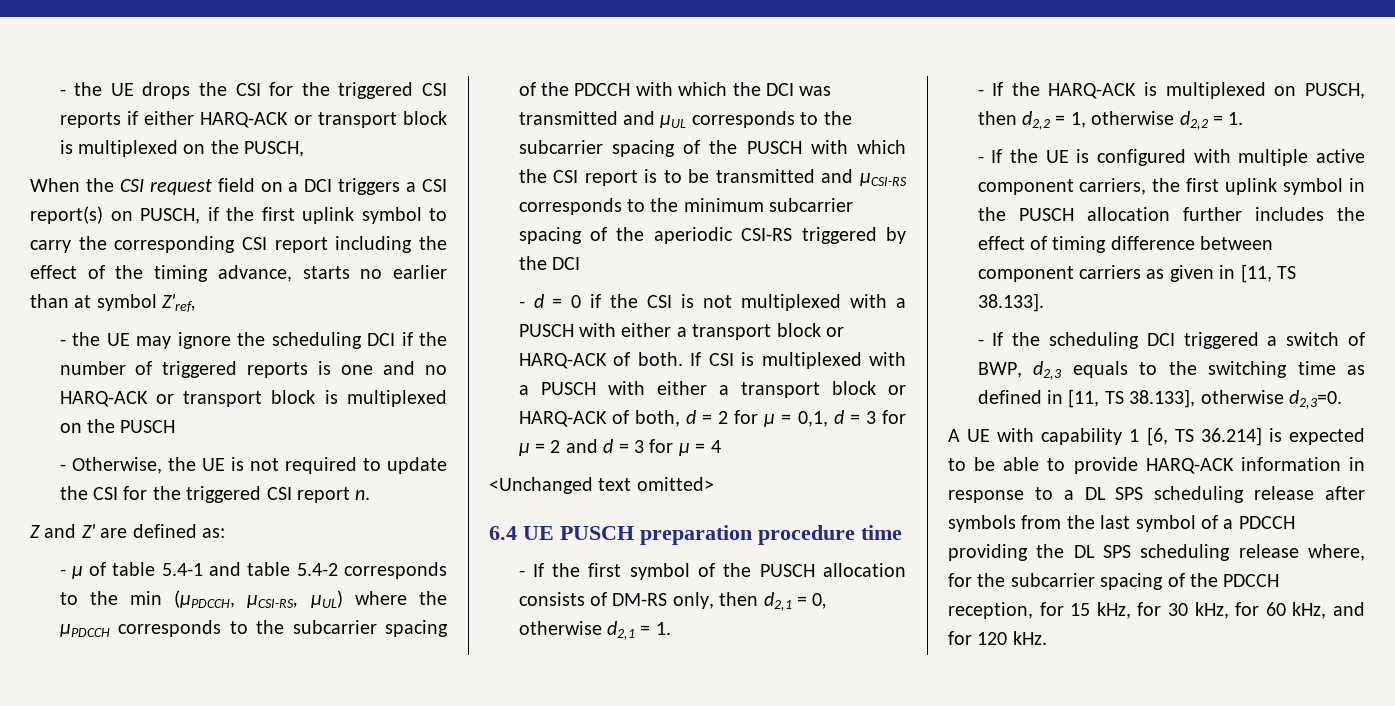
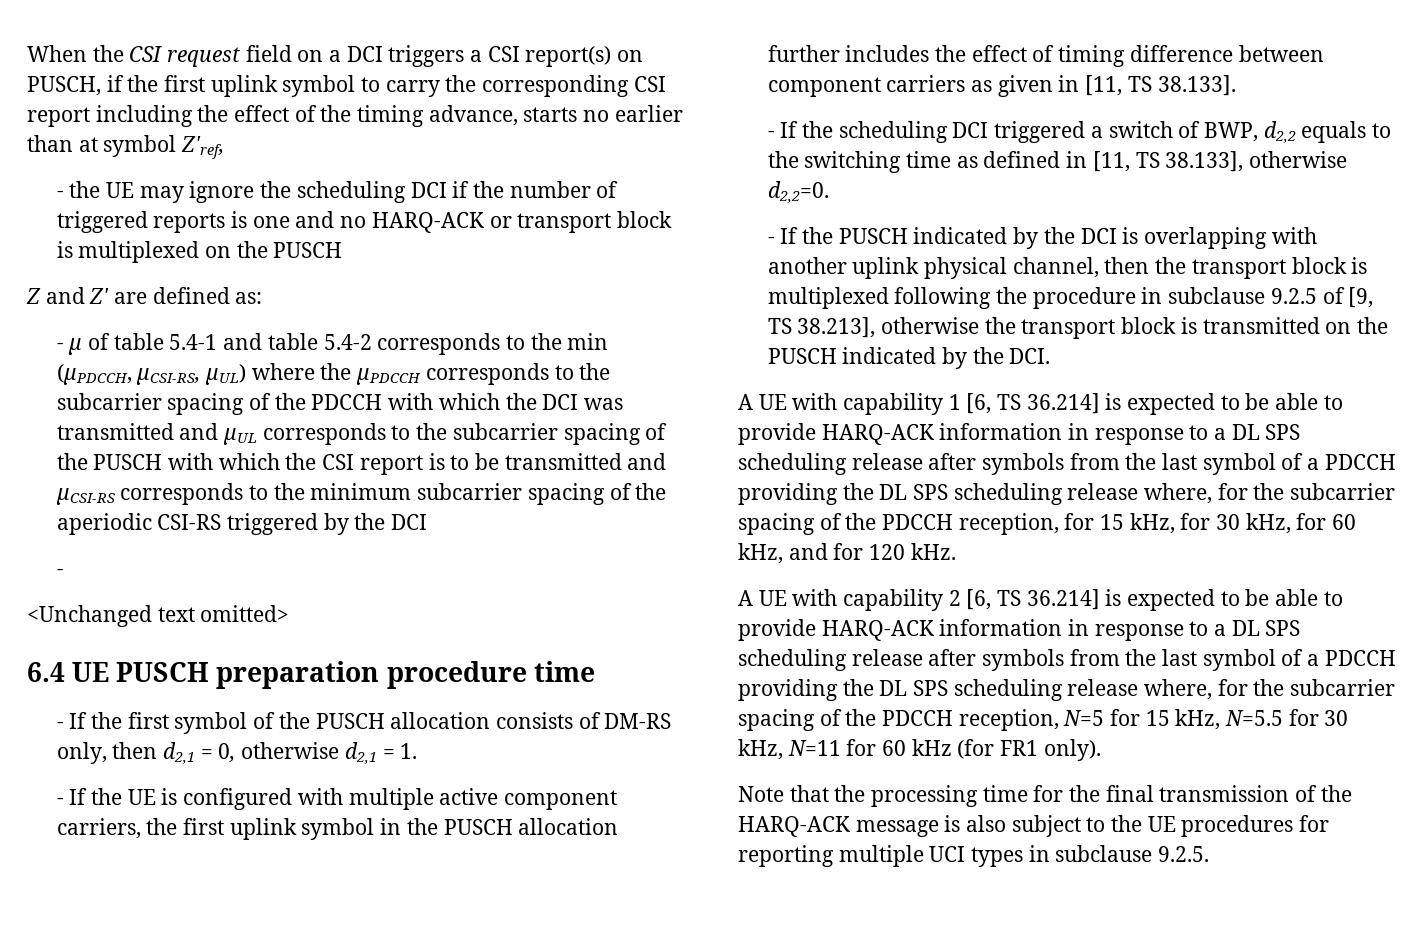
- - the UE drops the CSI for the triggered CSI reports if either HARQ-ACK or transport block is multiplexed on the PUSCH,
- - Otherwise, the UE is not required to update the CSI for the triggered CSI report n.
  - µ of table 5.4-1 and table 5.4-2 corresponds to the min (µPDCCH, µCSI-RS, µUL) where the µPDCCH corresponds to the subcarrier spacing of the PDCCH with which the DCI was transmitted and µUL corresponds to the subcarrier spacing of the PUSCH with which the CSI report is to be transmitted and µCSI-RS corresponds to the minimum subcarrier spacing of the aperiodic CSI-RS triggered by the DCI
- - d = 0 if the CSI is not multiplexed with a PUSCH with either a transport block or HARQ-ACK of both. If CSI is multiplexed with a PUSCH with either a transport block or HARQ-ACK of both, d = 2 for µ = 0,1, d = 3 for µ = 2 and d = 3 for µ = 4
+ -
- - If the HARQ-ACK is multiplexed on PUSCH, then d2,2 = 1, otherwise d2,2 = 1.
- - If the scheduling DCI triggered a switch of BWP, d2,3 equals to the switching time as defined in [11, TS 38.133], otherwise d2,3=0.
+ - If the scheduling DCI triggered a switch of BWP, d2,2 equals to the switching time as defined in [11, TS 38.133], otherwise d2,2=0.
+ - If the PUSCH indicated by the DCI is overlapping with another uplink physical channel, then the transport block is multiplexed following the procedure in subclause 9.2.5 of [9, TS 38.213], otherwise the transport block is transmitted on the PUSCH indicated by the DCI.
+ A UE with capability 2 [6, TS 36.214] is expected to be able to provide HARQ-ACK information in response to a DL SPS scheduling release after symbols from the last symbol of a PDCCH providing the DL SPS scheduling release where, for the subcarrier spacing of the PDCCH reception, N=5 for 15 kHz, N=5.5 for 30 kHz, N=11 for 60 kHz (for FR1 only).
+ Note that the processing time for the final transmission of the HARQ-ACK message is also subject to the UE procedures for reporting multiple UCI types in subclause 9.2.5.

